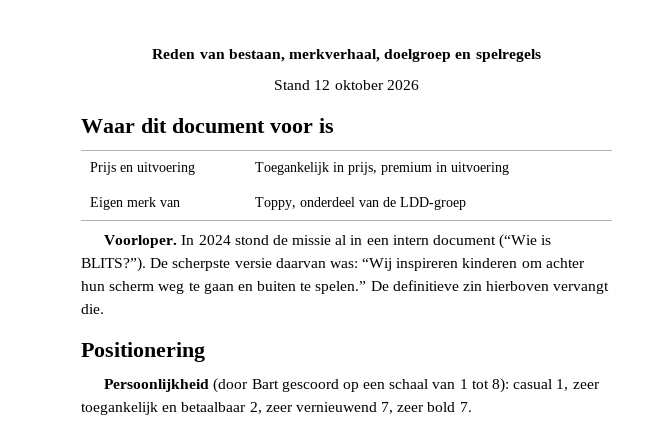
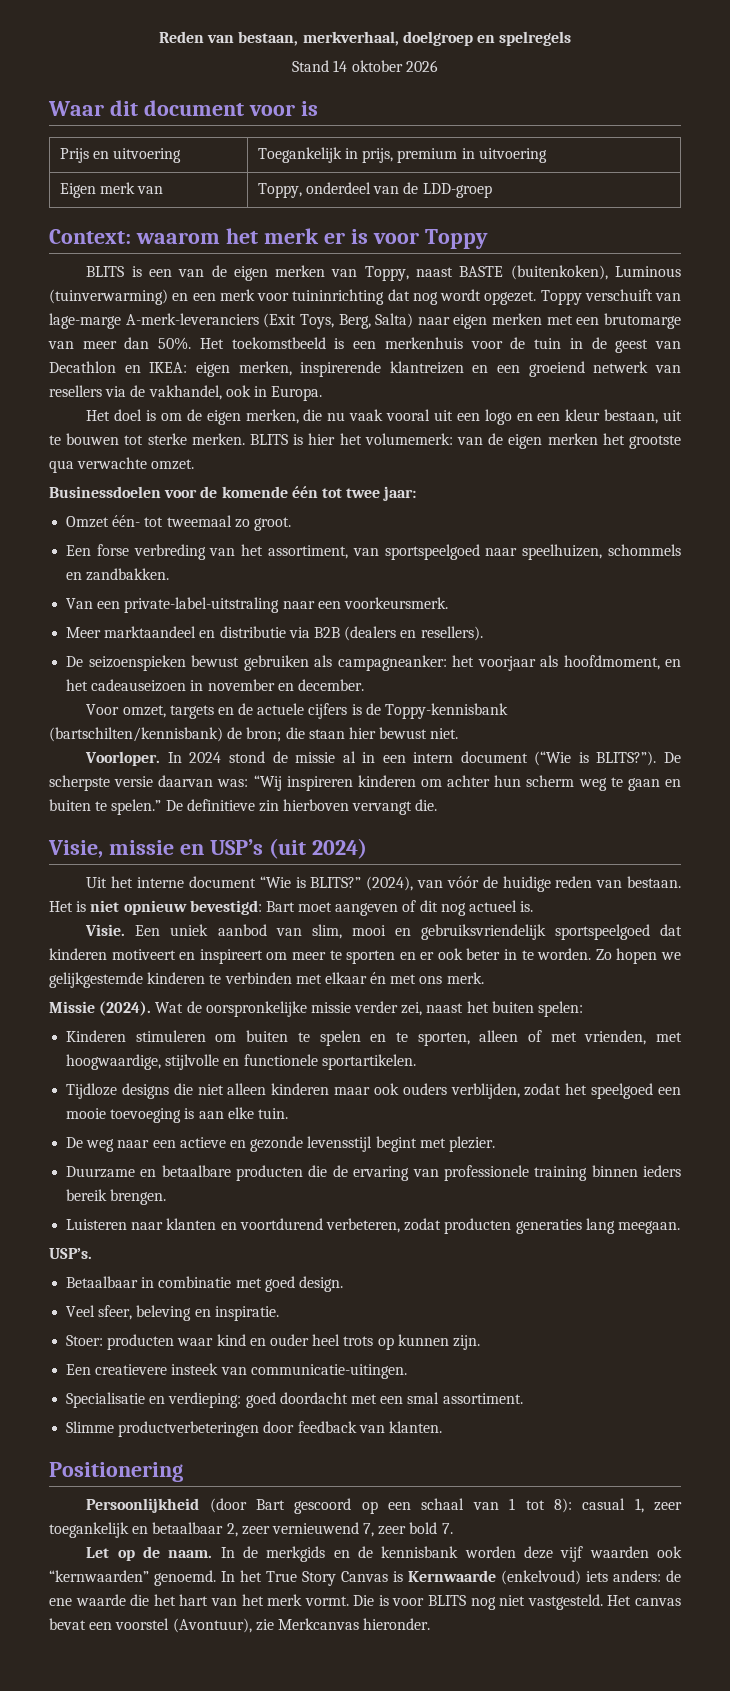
- Stand 12 oktober 2026
+ Stand 14 oktober 2026
+ Context: waarom het merk er is voor Toppy
+ BLITS is een van de eigen merken van Toppy, naast BASTE (buitenkoken), Luminous (tuinverwarming) en een merk voor tuininrichting dat nog wordt opgezet. Toppy verschuift van lage-marge A-merk-leveranciers (Exit Toys, Berg, Salta) naar eigen merken met een brutomarge van meer dan 50%. Het toekomstbeeld is een merkenhuis voor de tuin in de geest van Decathlon en IKEA: eigen merken, inspirerende klantreizen en een groeiend netwerk van resellers via de vakhandel, ook in Europa.
+ Het doel is om de eigen merken, die nu vaak vooral uit een logo en een kleur bestaan, uit te bouwen tot sterke merken. BLITS is hier het volumemerk: van de eigen merken het grootste qua verwachte omzet.
+ Businessdoelen voor de komende één tot twee jaar:
+ Omzet één- tot tweemaal zo groot.
+ Een forse verbreding van het assortiment, van sportspeelgoed naar speelhuizen, schommels en zandbakken.
+ Van een private-label-uitstraling naar een voorkeursmerk.
+ Meer marktaandeel en distributie via B2B (dealers en resellers).
+ De seizoenspieken bewust gebruiken als campagneanker: het voorjaar als hoofdmoment, en het cadeauseizoen in november en december.
+ Voor omzet, targets en de actuele cijfers is de Toppy-kennisbank (bartschilten/kennisbank) de bron; die staan hier bewust niet.
+ Visie, missie en USP’s (uit 2024)
+ Uit het interne document “Wie is BLITS?” (2024), van vóór de huidige reden van bestaan. Het is niet opnieuw bevestigd: Bart moet aangeven of dit nog actueel is.
+ Visie. Een uniek aanbod van slim, mooi en gebruiksvriendelijk sportspeelgoed dat kinderen motiveert en inspireert om meer te sporten en er ook beter in te worden. Zo hopen we gelijkgestemde kinderen te verbinden met elkaar én met ons merk.
+ Missie (2024). Wat de oorspronkelijke missie verder zei, naast het buiten spelen:
+ Kinderen stimuleren om buiten te spelen en te sporten, alleen of met vrienden, met hoogwaardige, stijlvolle en functionele sportartikelen.
+ Tijdloze designs die niet alleen kinderen maar ook ouders verblijden, zodat het speelgoed een mooie toevoeging is aan elke tuin.
+ De weg naar een actieve en gezonde levensstijl begint met plezier.
+ Duurzame en betaalbare producten die de ervaring van professionele training binnen ieders bereik brengen.
+ Luisteren naar klanten en voortdurend verbeteren, zodat producten generaties lang meegaan.
+ USP’s.
+ Betaalbaar in combinatie met goed design.
+ Veel sfeer, beleving en inspiratie.
+ Stoer: producten waar kind en ouder heel trots op kunnen zijn.
+ Een creatievere insteek van communicatie-uitingen.
+ Specialisatie en verdieping: goed doordacht met een smal assortiment.
+ Slimme productverbeteringen door feedback van klanten.
+ Let op de naam. In de merkgids en de kennisbank worden deze vijf waarden ook “kernwaarden” genoemd. In het True Story Canvas is Kernwaarde (enkelvoud) iets anders: de ene waarde die het hart van het merk vormt. Die is voor BLITS nog niet vastgesteld. Het canvas bevat een voorstel (Avontuur), zie Merkcanvas hieronder.

